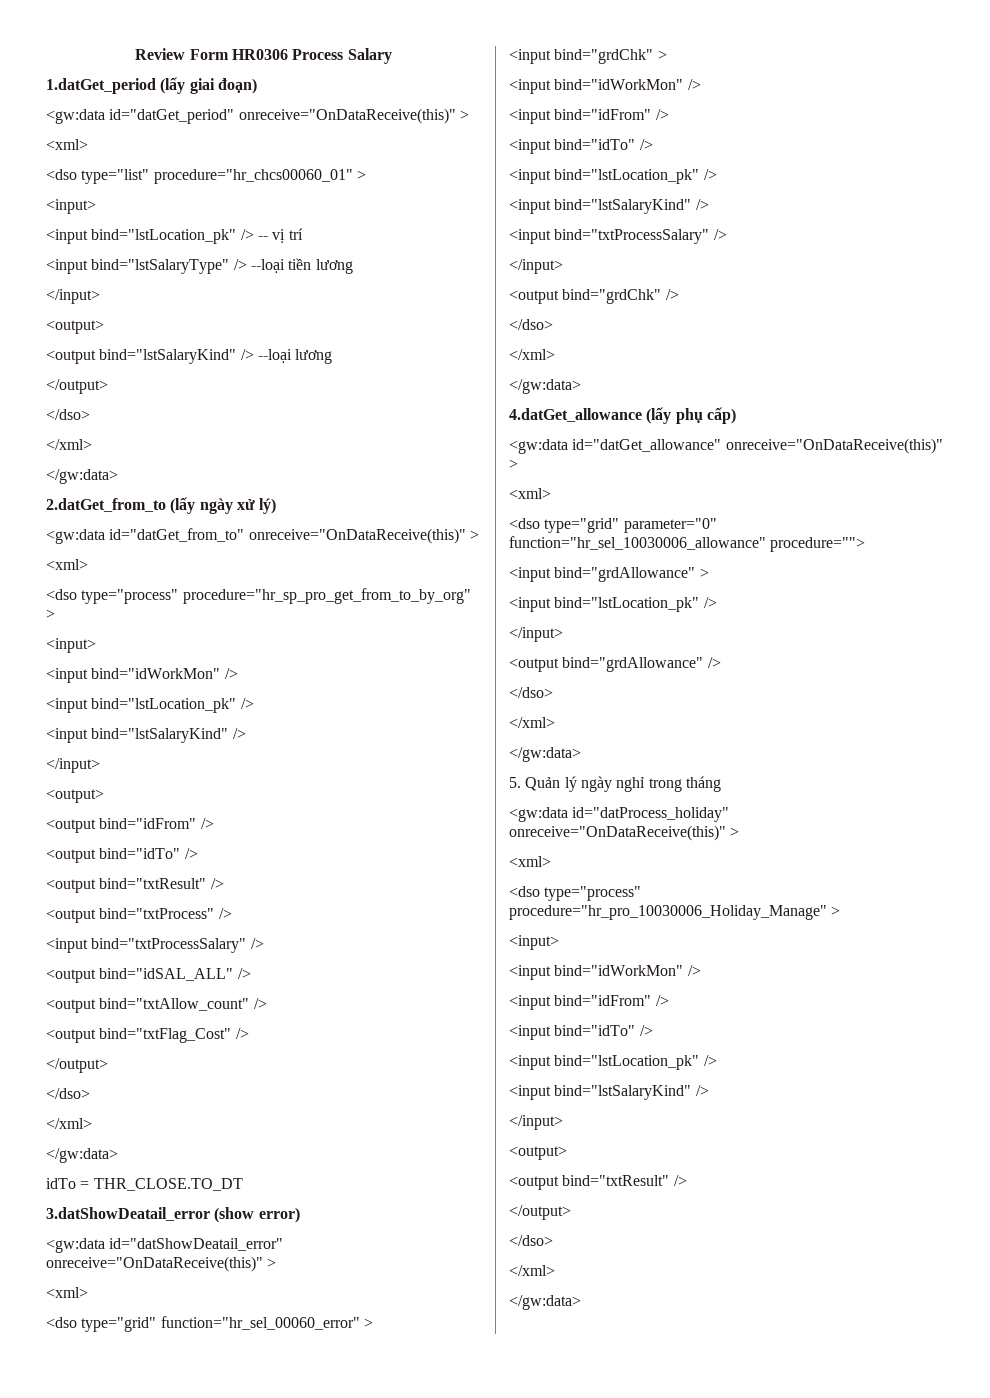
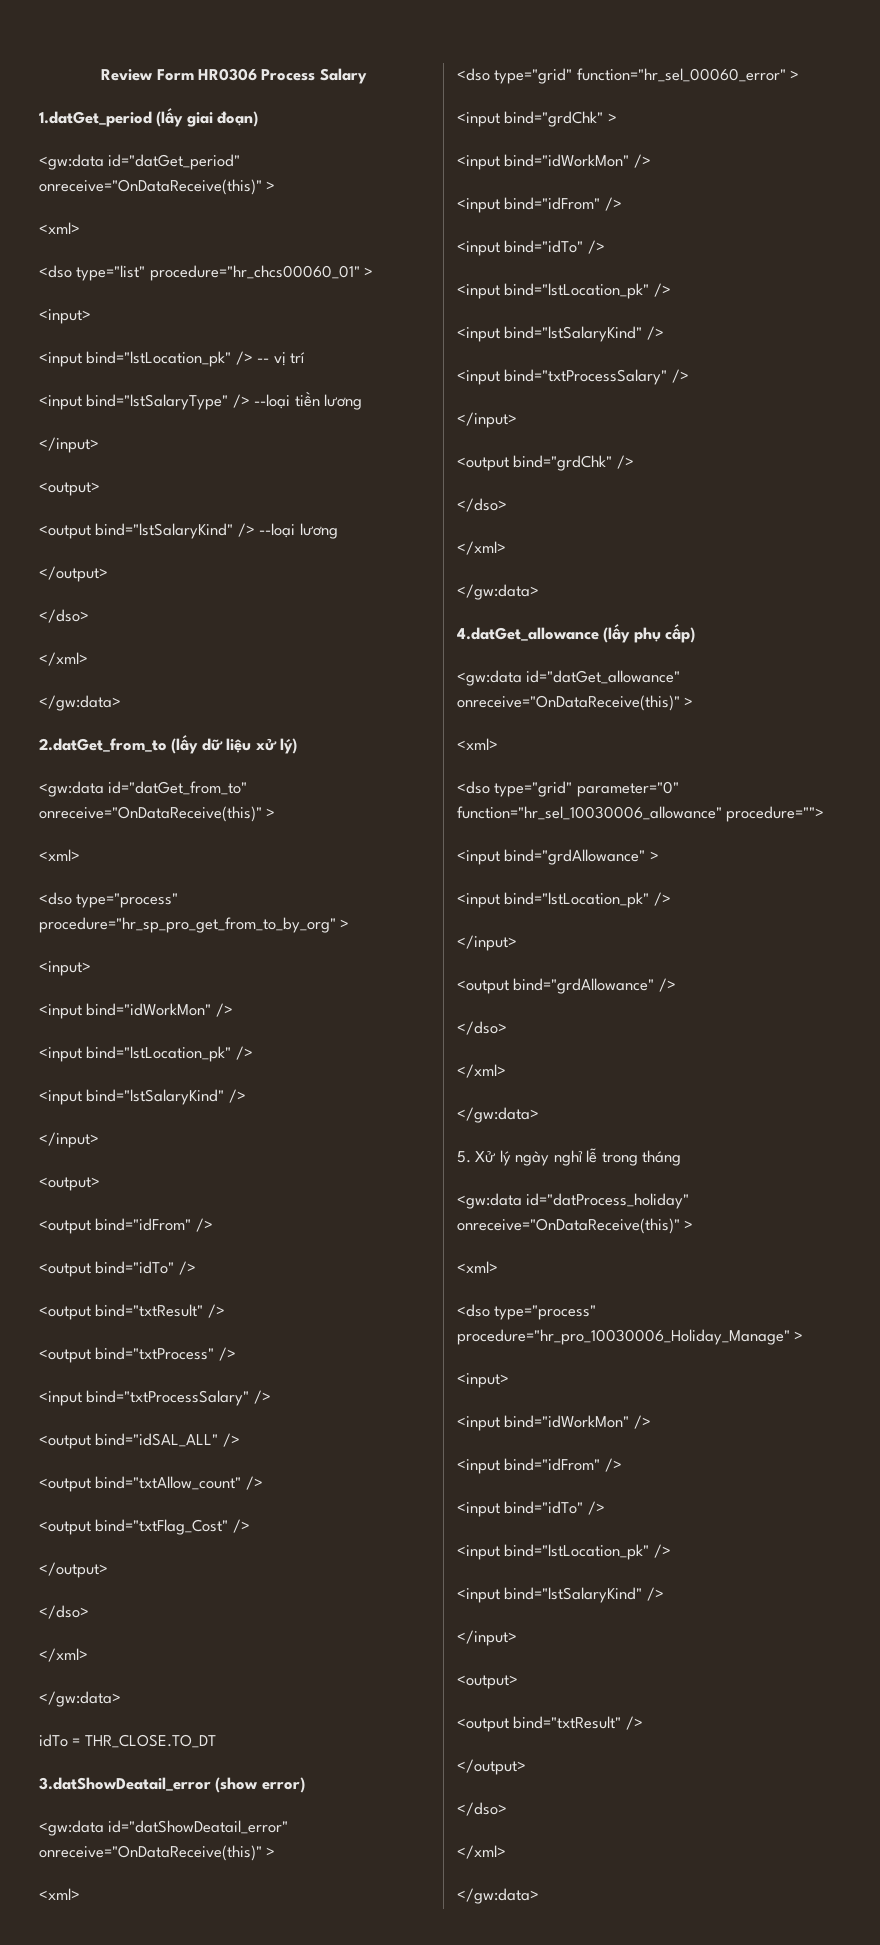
- 2.datGet_from_to (lấy ngày xử lý)
+ 2.datGet_from_to (lấy dữ liệu xử lý)
- 5. Quản lý ngày nghỉ trong tháng
+ 5. Xử lý ngày nghỉ lễ trong tháng

